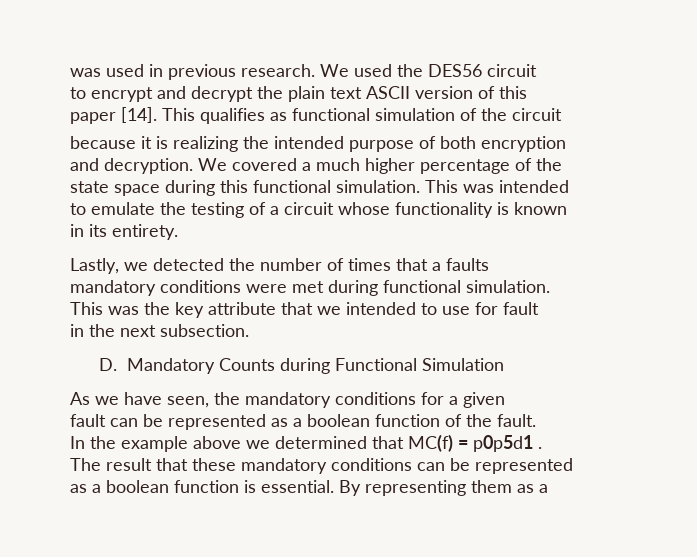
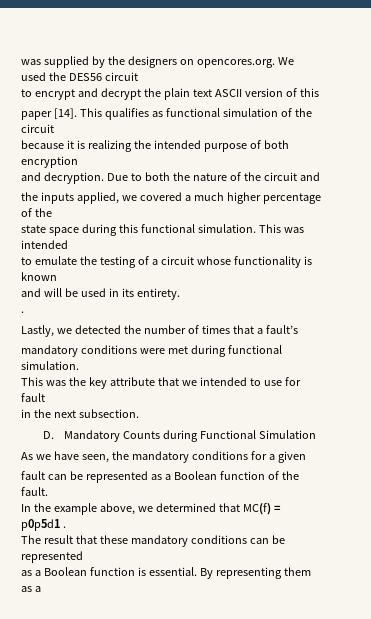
- was used in previous research. We used the DES56 circuit
+ was supplied by the designers on opencores.org. We used the DES56 circuit
- We covered a much higher percentage of the
+ Due to both the nature of the circuit and
+ the inputs applied, we covered a much higher percentage of the
- in its entirety.
+ and will be used in its entirety.
+ .
- Lastly, we detected the number of times that a faults
+ Lastly, we detected the number of times that a fault’s
- fault can be represented as a boolean function of the fault.
+ fault can be represented as a Boolean function of the fault.
- In the example above we determined that MC(f) = p0p5d1 .
+ In the example above, we determined that MC(f) = p0p5d1 .
- as a boolean function is essential.
+ as a Boolean function is essential.

